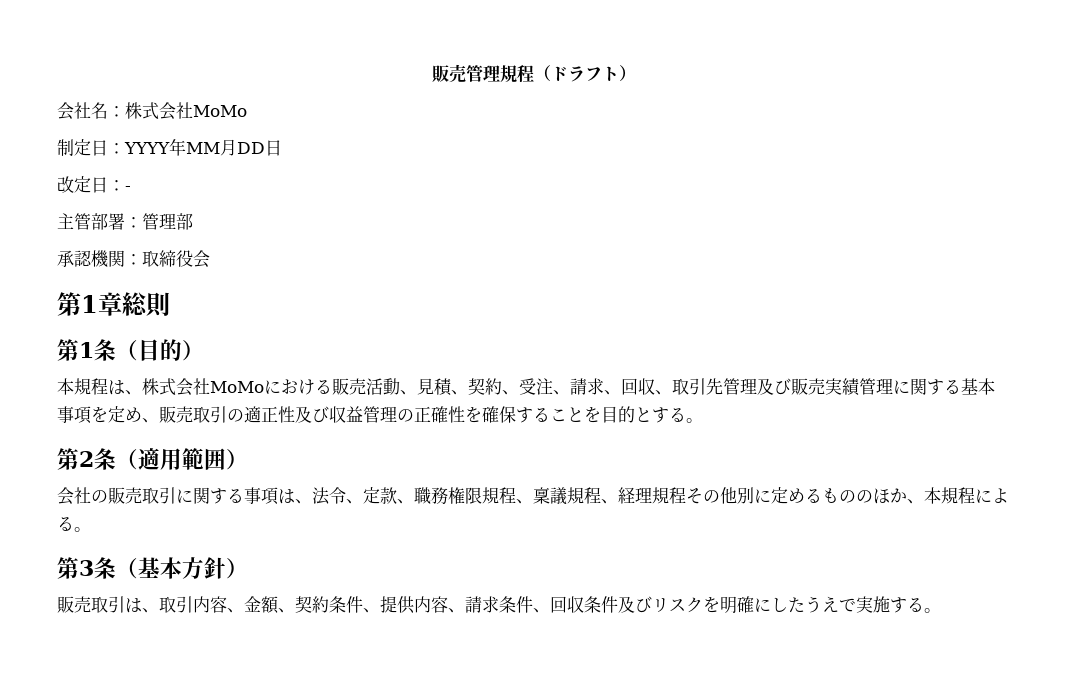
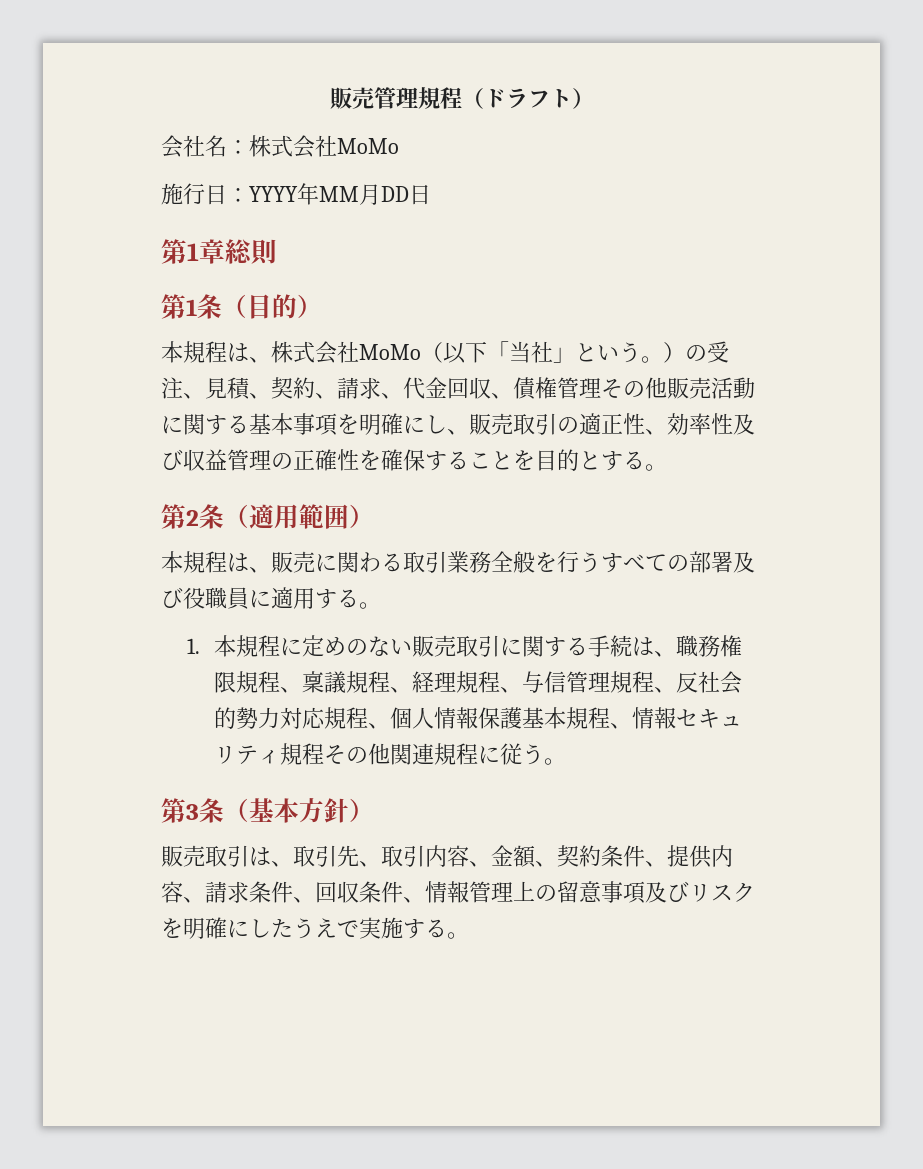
- 制定日：YYYY年MM月DD日
+ 施行日：YYYY年MM月DD日
- 改定日：-
- 主管部署：管理部
- 承認機関：取締役会
- 本規程は、株式会社MoMoにおける販売活動、見積、契約、受注、請求、回収、取引先管理及び販売実績管理に関する基本事項を定め、販売取引の適正性及び収益管理の正確性を確保することを目的とする。
+ 本規程は、株式会社MoMo（以下「当社」という。）の受注、見積、契約、請求、代金回収、債権管理その他販売活動に関する基本事項を明確にし、販売取引の適正性、効率性及び収益管理の正確性を確保することを目的とする。
- 会社の販売取引に関する事項は、法令、定款、職務権限規程、稟議規程、経理規程その他別に定めるもののほか、本規程による。
+ 本規程は、販売に関わる取引業務全般を行うすべての部署及び役職員に適用する。
+ 1.本規程に定めのない販売取引に関する手続は、職務権限規程、稟議規程、経理規程、与信管理規程、反社会的勢力対応規程、個人情報保護基本規程、情報セキュリティ規程その他関連規程に従う。
- 販売取引は、取引内容、金額、契約条件、提供内容、請求条件、回収条件及びリスクを明確にしたうえで実施する。
+ 販売取引は、取引先、取引内容、金額、契約条件、提供内容、請求条件、回収条件、情報管理上の留意事項及びリスクを明確にしたうえで実施する。

